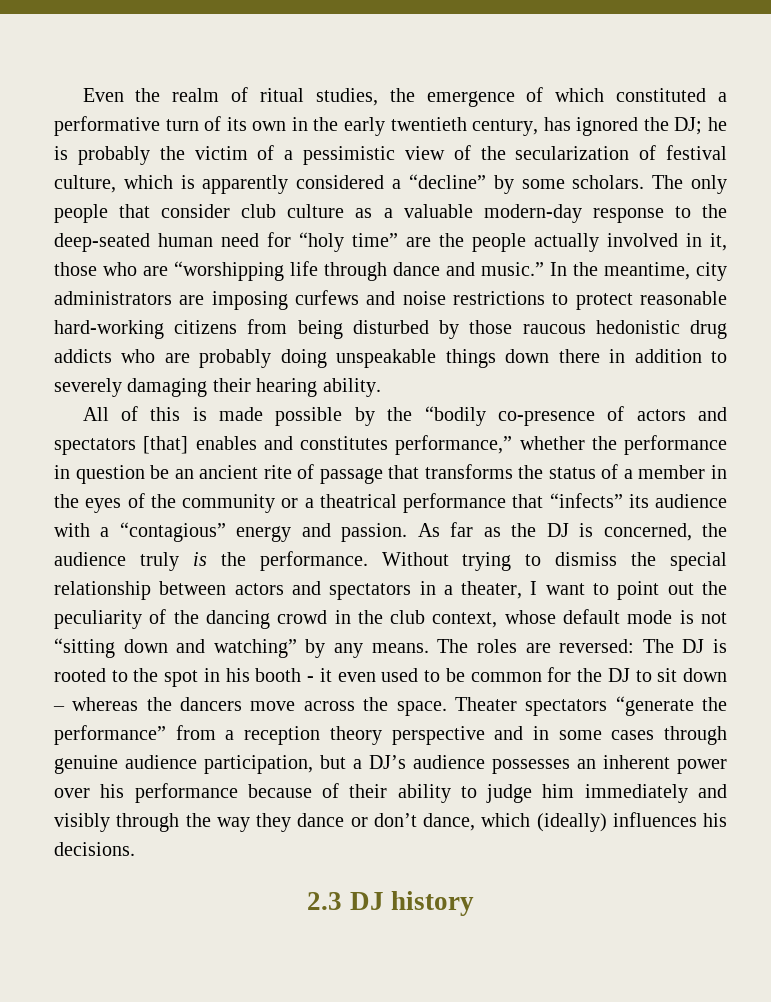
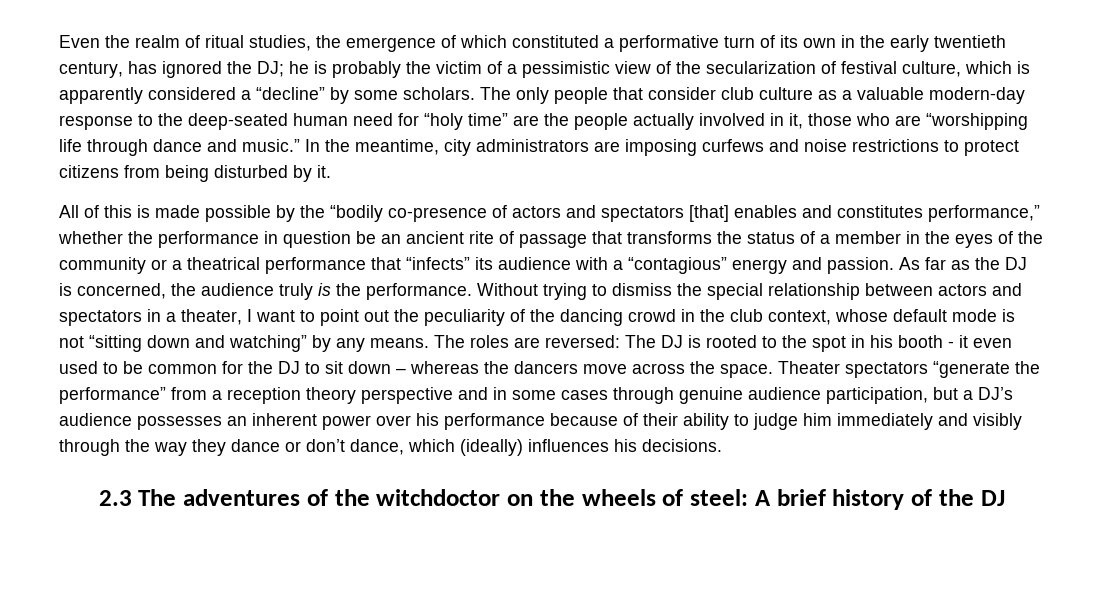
- In the meantime, city administrators are imposing curfews and noise restrictions to protect reasonable hard-working citizens from being disturbed by those raucous hedonistic drug addicts who are probably doing unspeakable things down there in addition to severely damaging their hearing ability.
+ In the meantime, city administrators are imposing curfews and noise restrictions to protect citizens from being disturbed by it.
- 2.3 DJ history
+ 2.3 The adventures of the witchdoctor on the wheels of steel: A brief history of the DJ

